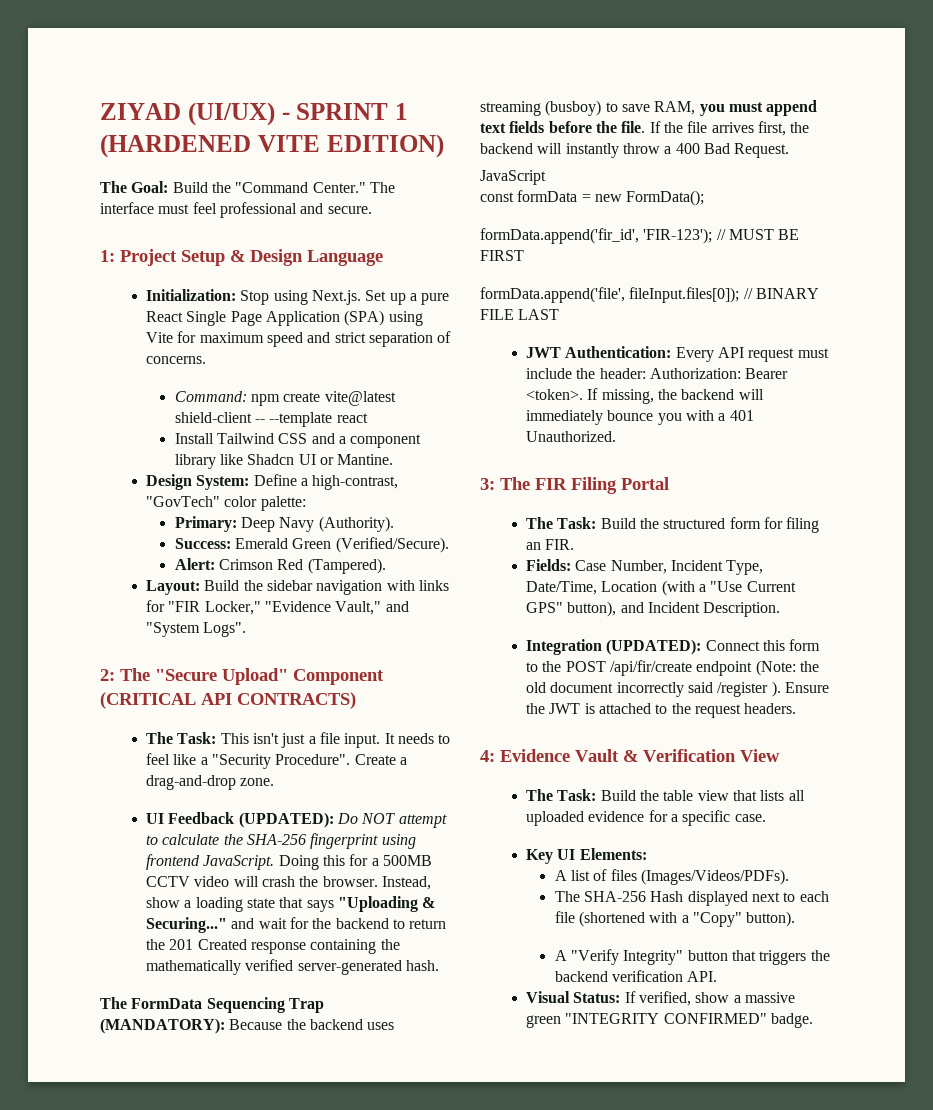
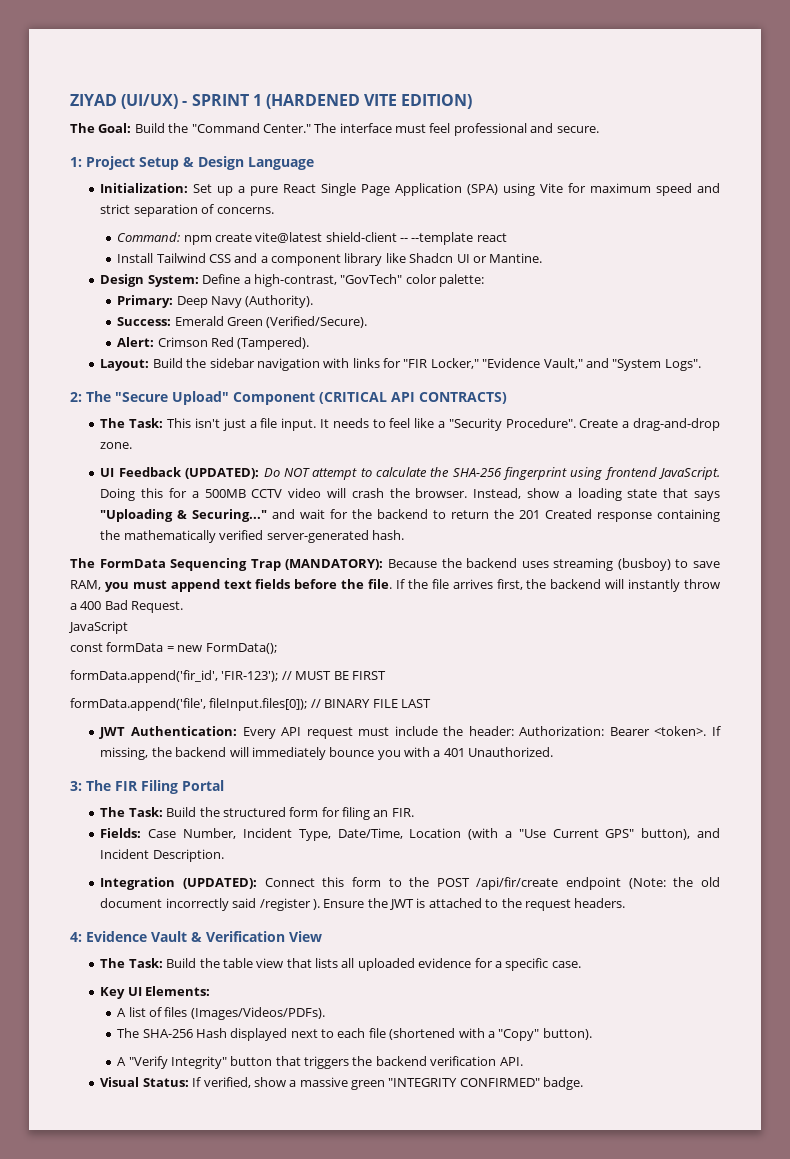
- Initialization: Stop using Next.js. Set up a pure React Single Page Application (SPA) using Vite for maximum speed and strict separation of concerns.
+ Initialization: Set up a pure React Single Page Application (SPA) using Vite for maximum speed and strict separation of concerns.

